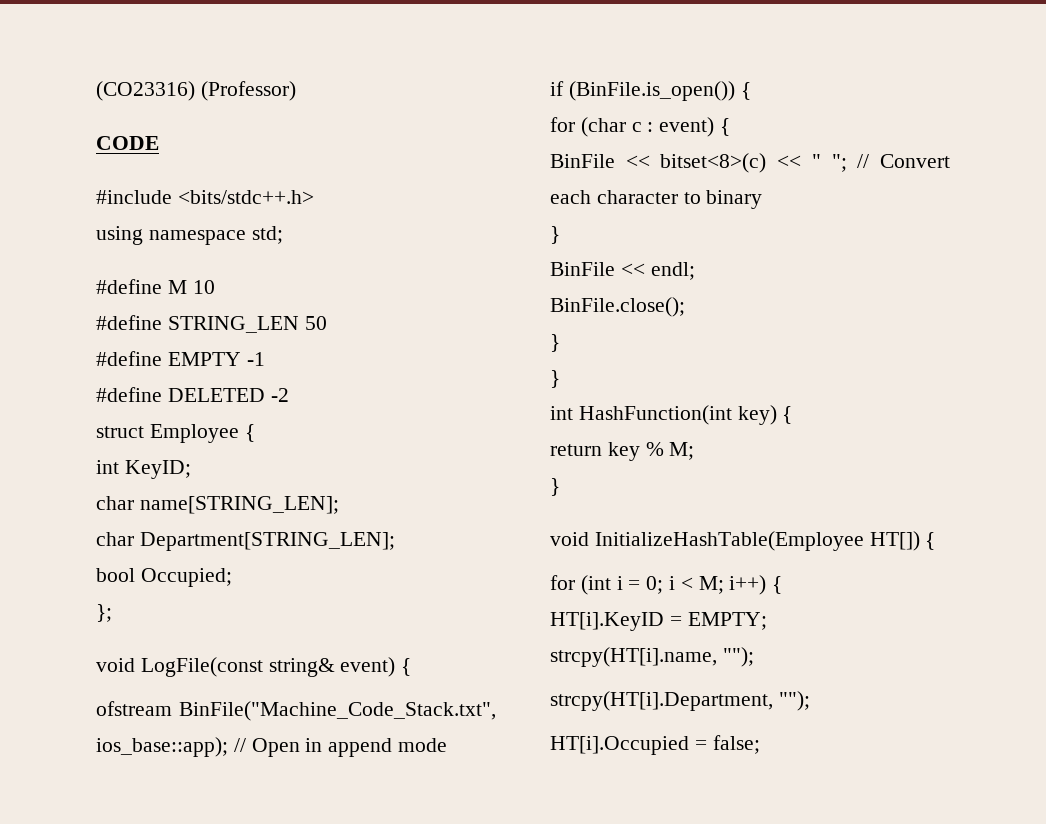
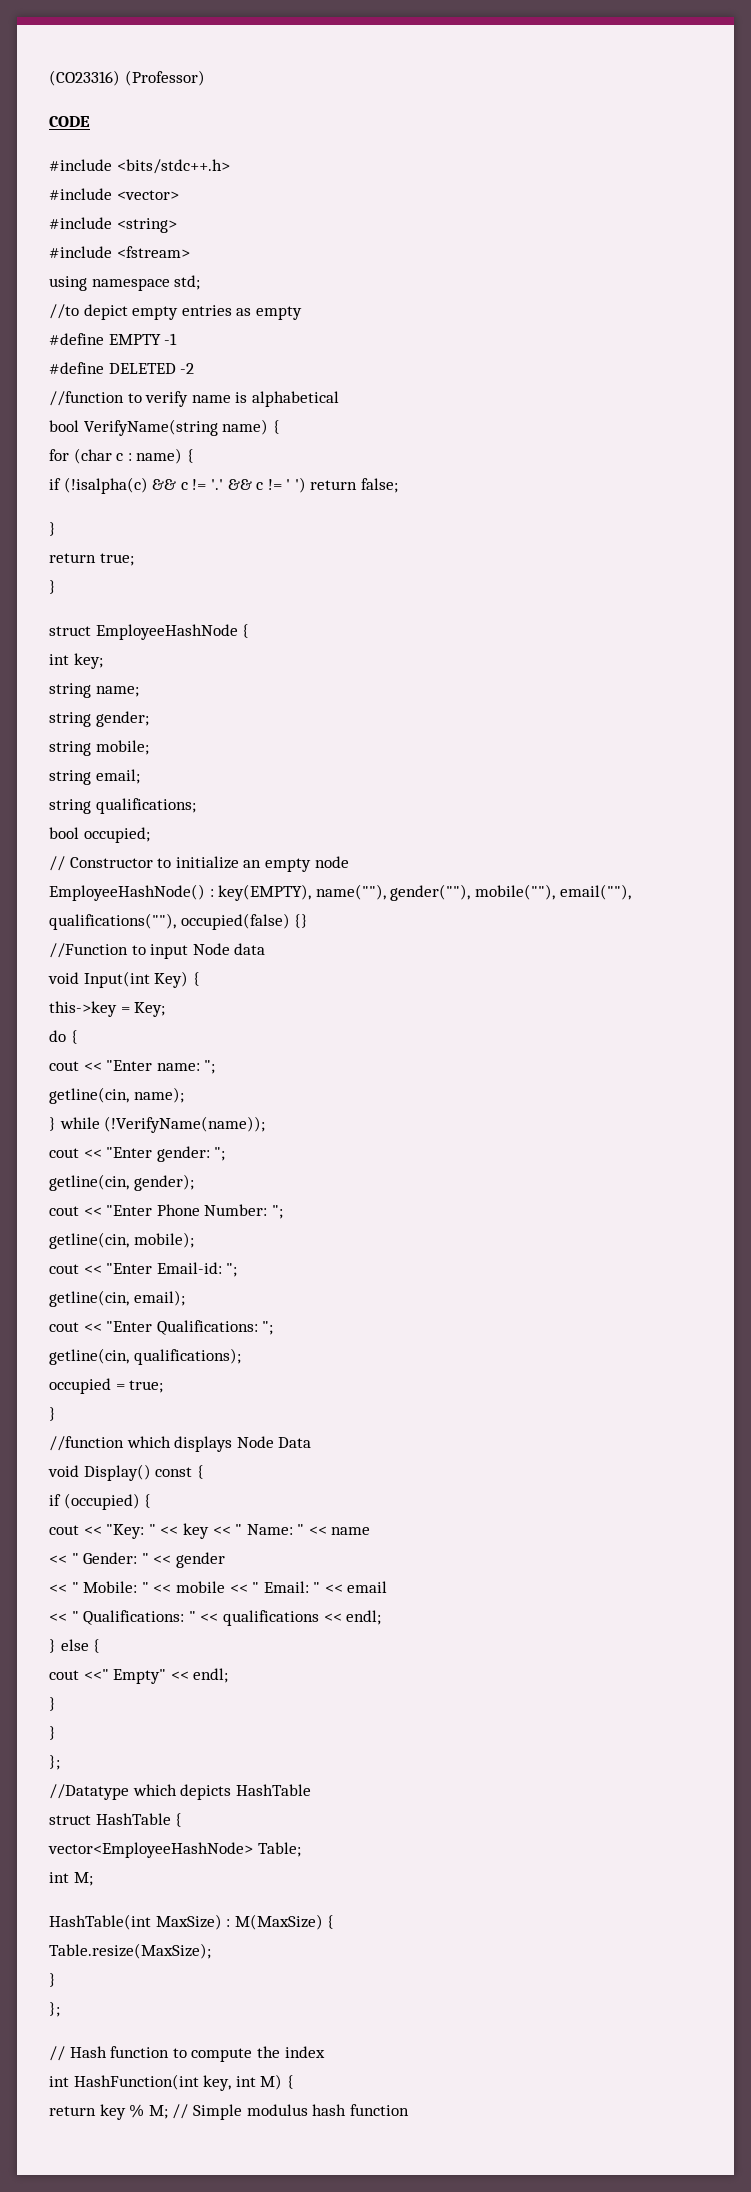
+ #include <vector>
+ #include <string>
+ #include <fstream>
  using namespace std;
- #define M 10
- #define STRING_LEN 50
+ //to depict empty entries as empty
- struct Employee {
- int KeyID;
- char name[STRING_LEN];
- char Department[STRING_LEN];
- bool Occupied;
- };
- void LogFile(const string& event) {
- ofstream BinFile("Machine_Code_Stack.txt", ios_base::app); // Open in append mode
- if (BinFile.is_open()) {
+ //function to verify name is alphabetical
+ bool VerifyName(string name) {
- for (char c : event) {
- BinFile << bitset<8>(c) << " "; // Convert each character to binary
+ for (char c : name) {
+ if (!isalpha(c) && c != '.' && c != ' ') return false;
  }
- BinFile << endl;
- BinFile.close();
+ return true;
+ }
+ struct EmployeeHashNode {
+ int key;
+ string name;
+ string gender;
+ string mobile;
+ string email;
+ string qualifications;
+ bool occupied;
+ // Constructor to initialize an empty node
+ EmployeeHashNode() : key(EMPTY), name(""), gender(""), mobile(""), email(""), qualifications(""), occupied(false) {}
+ //Function to input Node data
+ void Input(int Key) {
+ this->key = Key;
+ do {
+ cout << "Enter name: ";
+ getline(cin, name);
+ } while (!VerifyName(name));
+ cout << "Enter gender: ";
+ getline(cin, gender);
+ cout << "Enter Phone Number: ";
+ getline(cin, mobile);
+ cout << "Enter Email-id: ";
+ getline(cin, email);
+ cout << "Enter Qualifications: ";
+ getline(cin, qualifications);
+ occupied = true;
+ }
+ //function which displays Node Data
+ void Display() const {
+ if (occupied) {
+ cout << "Key: " << key << " Name: " << name
+ << " Gender: " << gender
+ << " Mobile: " << mobile << " Email: " << email
+ << " Qualifications: " << qualifications << endl;
+ } else {
+ cout <<" Empty" << endl;
  }
  }
+ };
+ //Datatype which depicts HashTable
+ struct HashTable {
+ vector<EmployeeHashNode> Table;
+ int M;
+ HashTable(int MaxSize) : M(MaxSize) {
+ Table.resize(MaxSize);
+ }
+ };
+ // Hash function to compute the index
- int HashFunction(int key) {
+ int HashFunction(int key, int M) {
- return key % M;
- }
- void InitializeHashTable(Employee HT[]) {
- for (int i = 0; i < M; i++) {
- HT[i].KeyID = EMPTY;
- strcpy(HT[i].name, "");
- strcpy(HT[i].Department, "");
- HT[i].Occupied = false;
+ return key % M; // Simple modulus hash function

